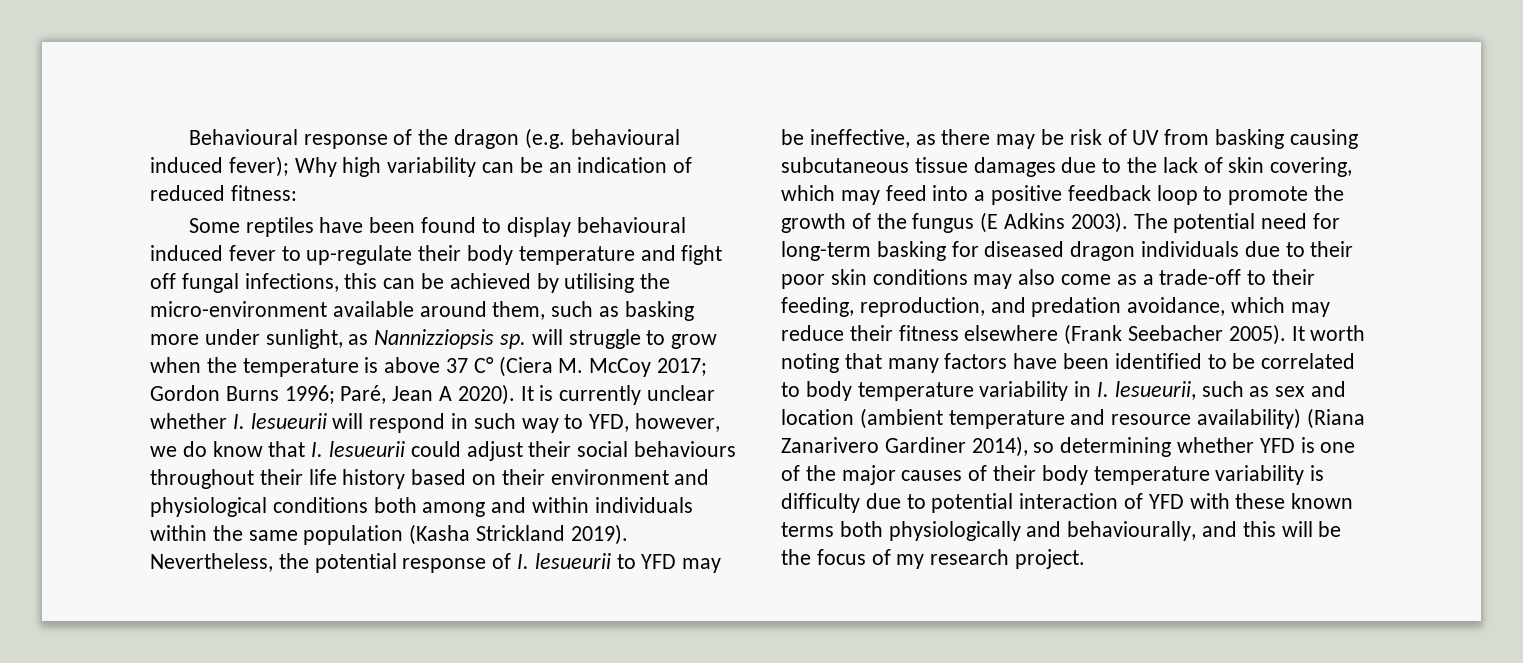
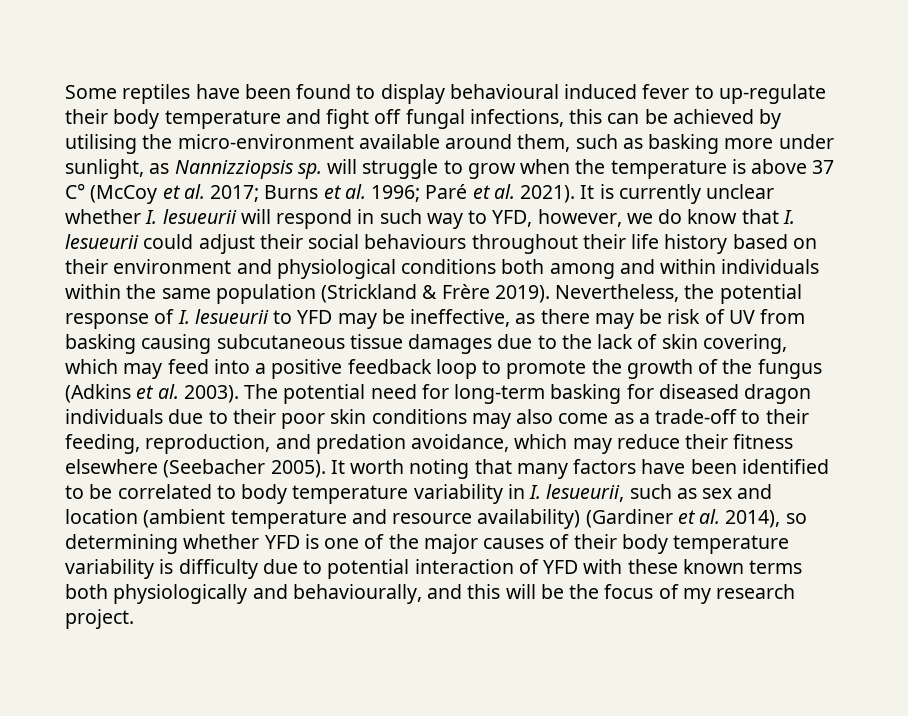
- Behavioural response of the dragon (e.g. behavioural induced fever); Why high variability can be an indication of reduced fitness:
- Some reptiles have been found to display behavioural induced fever to up-regulate their body temperature and fight off fungal infections, this can be achieved by utilising the micro-environment available around them, such as basking more under sunlight, as Nannizziopsis sp. will struggle to grow when the temperature is above 37 C° (Ciera M. McCoy 2017; Gordon Burns 1996; Paré, Jean A 2020).
+ Some reptiles have been found to display behavioural induced fever to up-regulate their body temperature and fight off fungal infections, this can be achieved by utilising the micro-environment available around them, such as basking more under sunlight, as Nannizziopsis sp. will struggle to grow when the temperature is above 37 C° (McCoy et al. 2017; Burns et al. 1996; Paré et al. 2021).
- It is currently unclear whether I. lesueurii will respond in such way to YFD, however, we do know that I. lesueurii could adjust their social behaviours throughout their life history based on their environment and physiological conditions both among and within individuals within the same population (Kasha Strickland 2019).
+ It is currently unclear whether I. lesueurii will respond in such way to YFD, however, we do know that I. lesueurii could adjust their social behaviours throughout their life history based on their environment and physiological conditions both among and within individuals within the same population (Strickland & Frère 2019).
- Nevertheless, the potential response of I. lesueurii to YFD may be ineffective, as there may be risk of UV from basking causing subcutaneous tissue damages due to the lack of skin covering, which may feed into a positive feedback loop to promote the growth of the fungus (E Adkins 2003).
+ Nevertheless, the potential response of I. lesueurii to YFD may be ineffective, as there may be risk of UV from basking causing subcutaneous tissue damages due to the lack of skin covering, which may feed into a positive feedback loop to promote the growth of the fungus (Adkins et al. 2003).
- The potential need for long-term basking for diseased dragon individuals due to their poor skin conditions may also come as a trade-off to their feeding, reproduction, and predation avoidance, which may reduce their fitness elsewhere (Frank Seebacher 2005).
+ The potential need for long-term basking for diseased dragon individuals due to their poor skin conditions may also come as a trade-off to their feeding, reproduction, and predation avoidance, which may reduce their fitness elsewhere (Seebacher 2005).
- It worth noting that many factors have been identified to be correlated to body temperature variability in I. lesueurii, such as sex and location (ambient temperature and resource availability) (Riana Zanarivero Gardiner 2014), so determining whether YFD is one of the major causes of their body temperature variability is difficulty due to potential interaction of YFD with these known terms both physiologically and behaviourally, and this will be the focus of my research project.
+ It worth noting that many factors have been identified to be correlated to body temperature variability in I. lesueurii, such as sex and location (ambient temperature and resource availability) (Gardiner et al. 2014), so determining whether YFD is one of the major causes of their body temperature variability is difficulty due to potential interaction of YFD with these known terms both physiologically and behaviourally, and this will be the focus of my research project.

